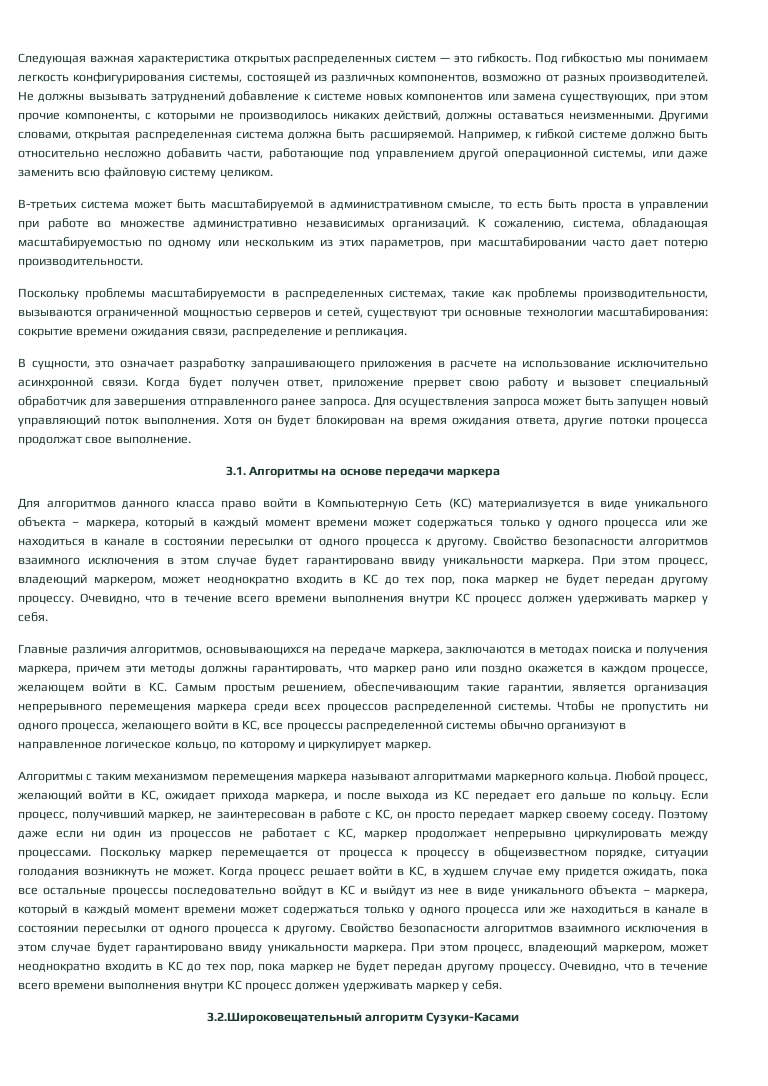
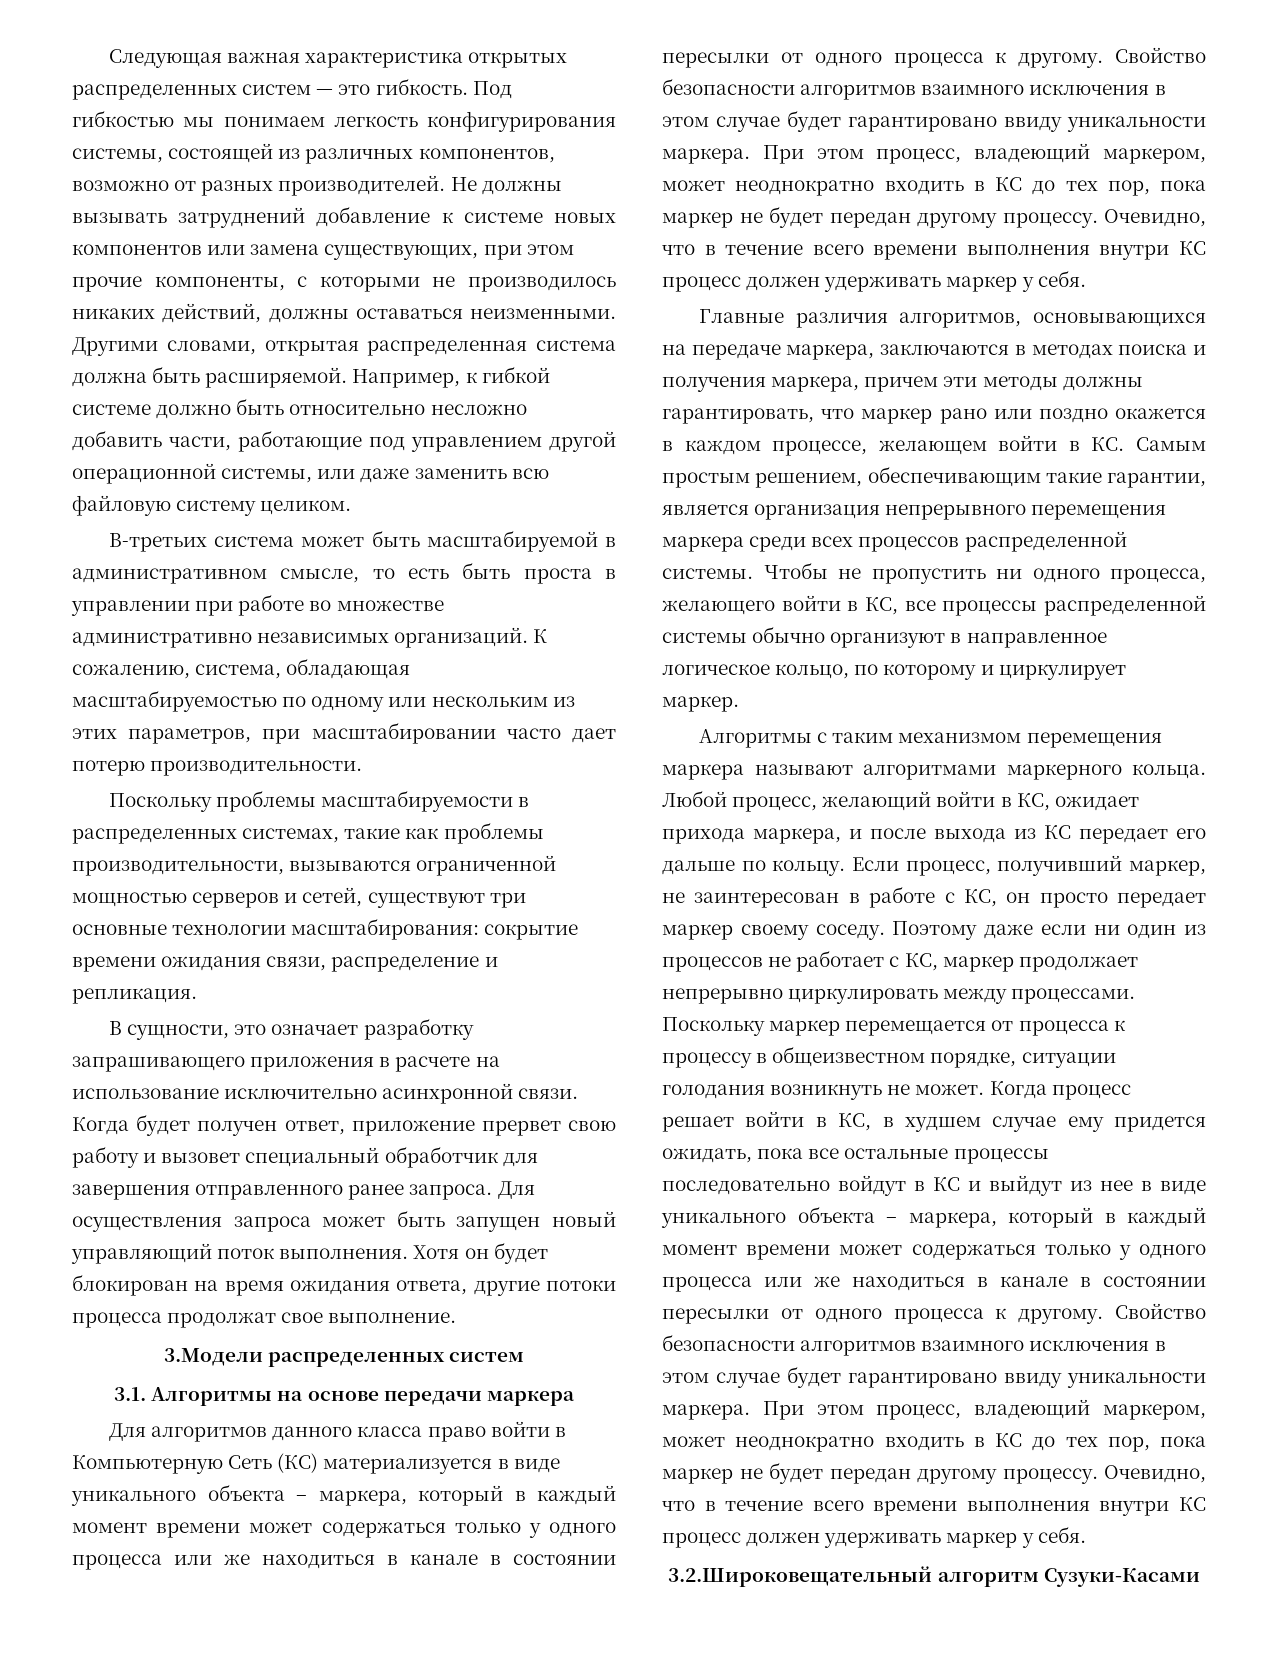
+ 3.Модели распределенных систем

